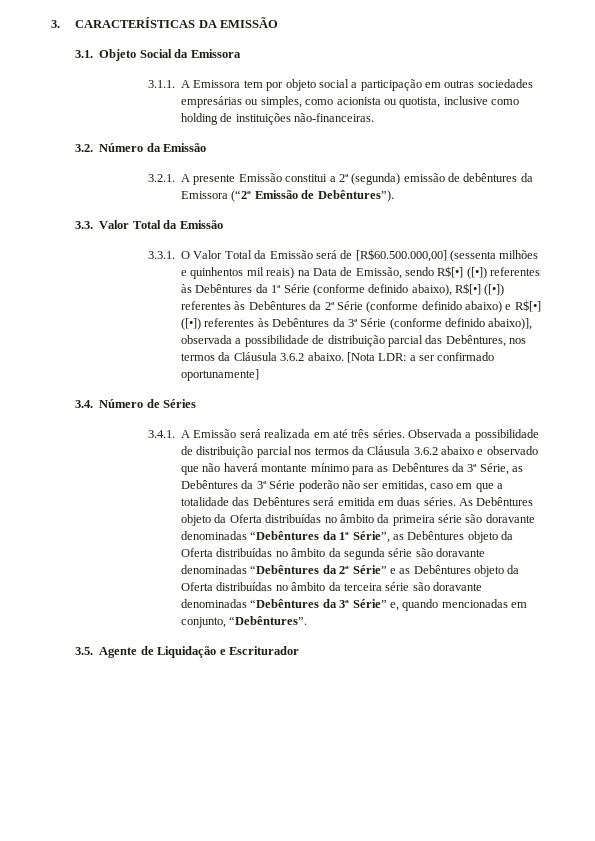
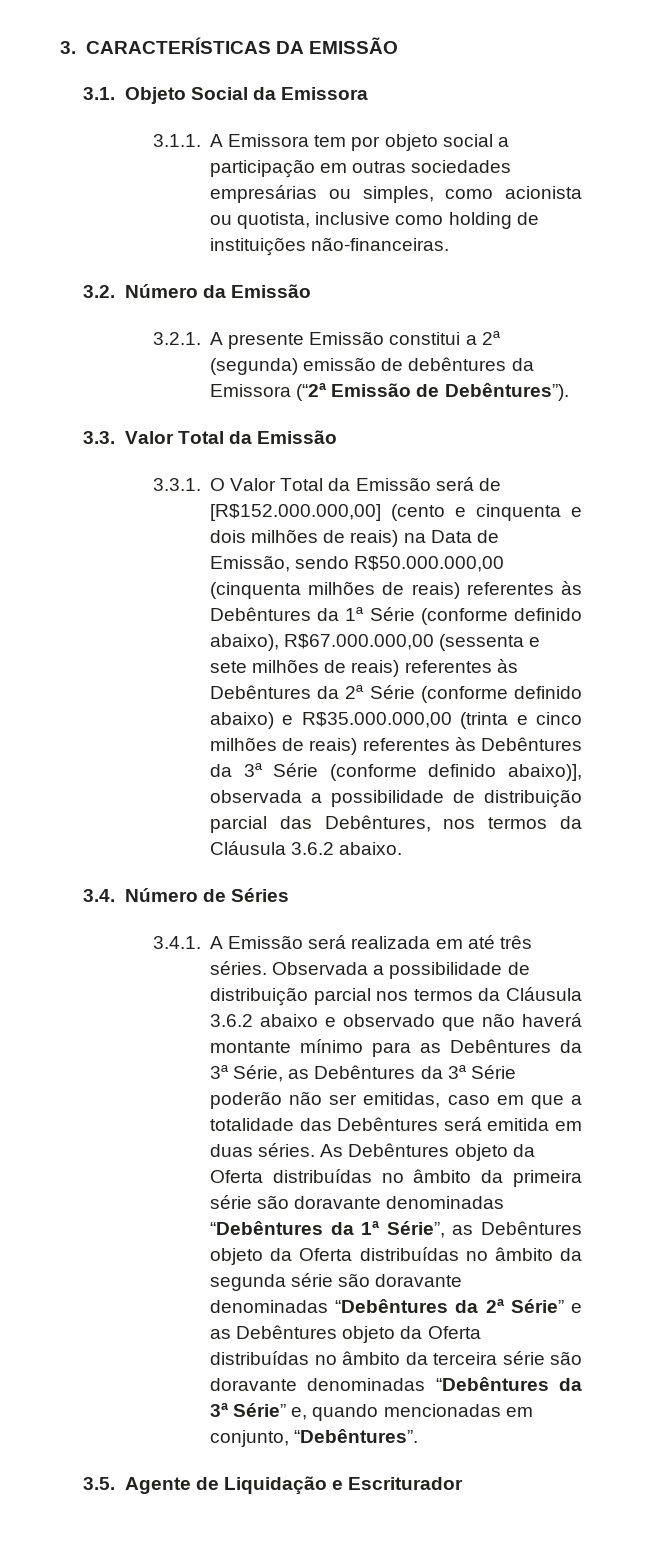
- 3.3.1. O Valor Total da Emissão será de [R$60.500.000,00] (sessenta milhões e quinhentos mil reais) na Data de Emissão, sendo R$[•] ([•]) referentes às Debêntures da 1ª Série (conforme definido abaixo), R$[•] ([•]) referentes às Debêntures da 2ª Série (conforme definido abaixo) e R$[•] ([•]) referentes às Debêntures da 3ª Série (conforme definido abaixo)], observada a possibilidade de distribuição parcial das Debêntures, nos termos da Cláusula 3.6.2 abaixo. [Nota LDR: a ser confirmado oportunamente]
+ 3.3.1. O Valor Total da Emissão será de [R$152.000.000,00] (cento e cinquenta e dois milhões de reais) na Data de Emissão, sendo R$50.000.000,00 (cinquenta milhões de reais) referentes às Debêntures da 1ª Série (conforme definido abaixo), R$67.000.000,00 (sessenta e sete milhões de reais) referentes às Debêntures da 2ª Série (conforme definido abaixo) e R$35.000.000,00 (trinta e cinco milhões de reais) referentes às Debêntures da 3ª Série (conforme definido abaixo)], observada a possibilidade de distribuição parcial das Debêntures, nos termos da Cláusula 3.6.2 abaixo.

